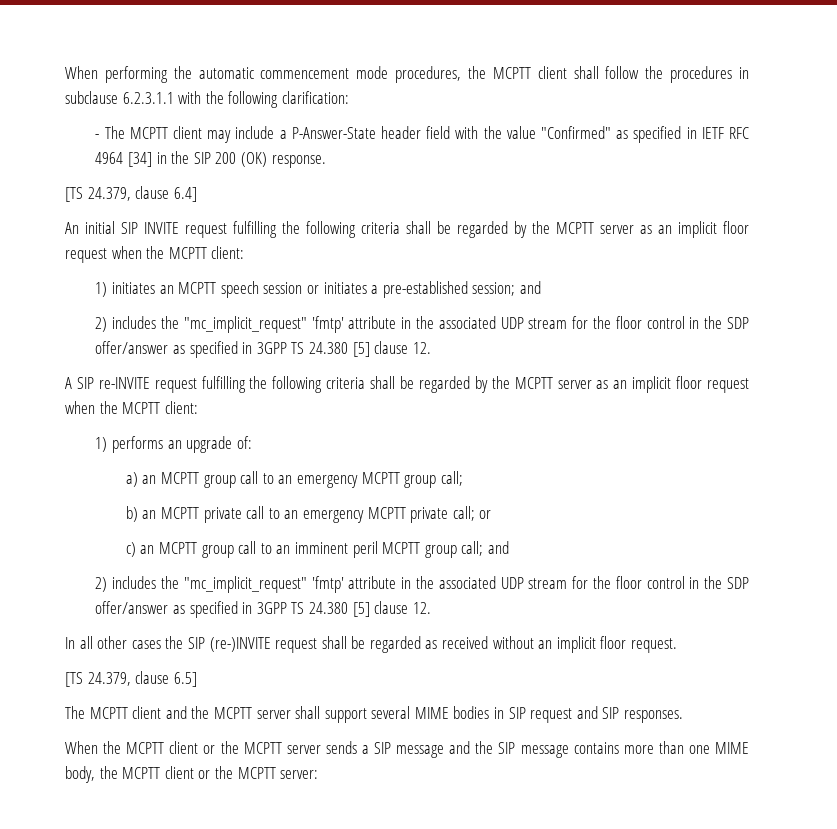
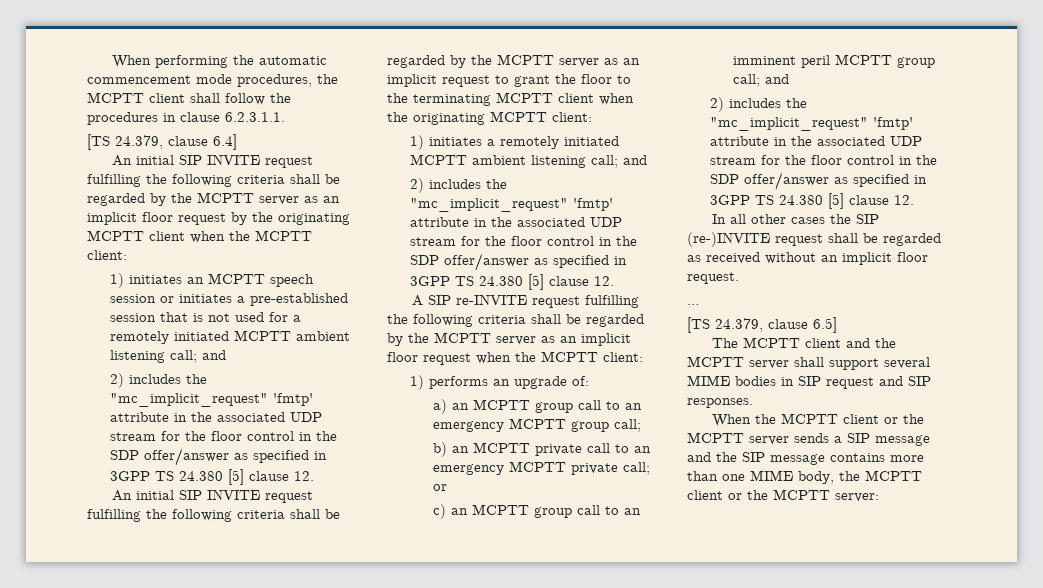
- When performing the automatic commencement mode procedures, the MCPTT client shall follow the procedures in subclause 6.2.3.1.1 with the following clarification:
- - The MCPTT client may include a P-Answer-State header field with the value "Confirmed" as specified in IETF RFC 4964 [34] in the SIP 200 (OK) response.
+ When performing the automatic commencement mode procedures, the MCPTT client shall follow the procedures in clause 6.2.3.1.1.
- An initial SIP INVITE request fulfilling the following criteria shall be regarded by the MCPTT server as an implicit floor request when the MCPTT client:
+ An initial SIP INVITE request fulfilling the following criteria shall be regarded by the MCPTT server as an implicit floor request by the originating MCPTT client when the MCPTT client:
- 1) initiates an MCPTT speech session or initiates a pre-established session; and
+ 1) initiates an MCPTT speech session or initiates a pre-established session that is not used for a remotely initiated MCPTT ambient listening call; and
+ 2) includes the "mc_implicit_request" 'fmtp' attribute in the associated UDP stream for the floor control in the SDP offer/answer as specified in 3GPP TS 24.380 [5] clause 12.
+ An initial SIP INVITE request fulfilling the following criteria shall be regarded by the MCPTT server as an implicit request to grant the floor to the terminating MCPTT client when the originating MCPTT client:
+ 1) initiates a remotely initiated MCPTT ambient listening call; and
+ …

